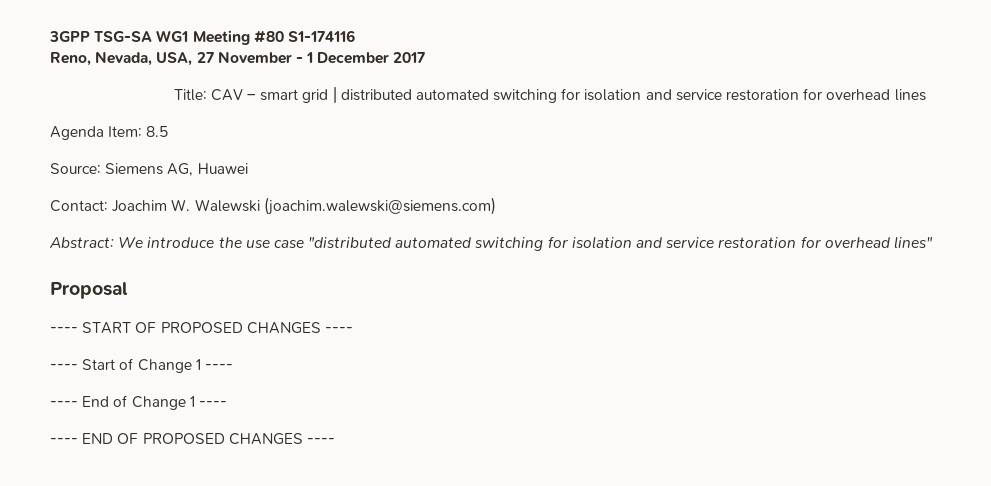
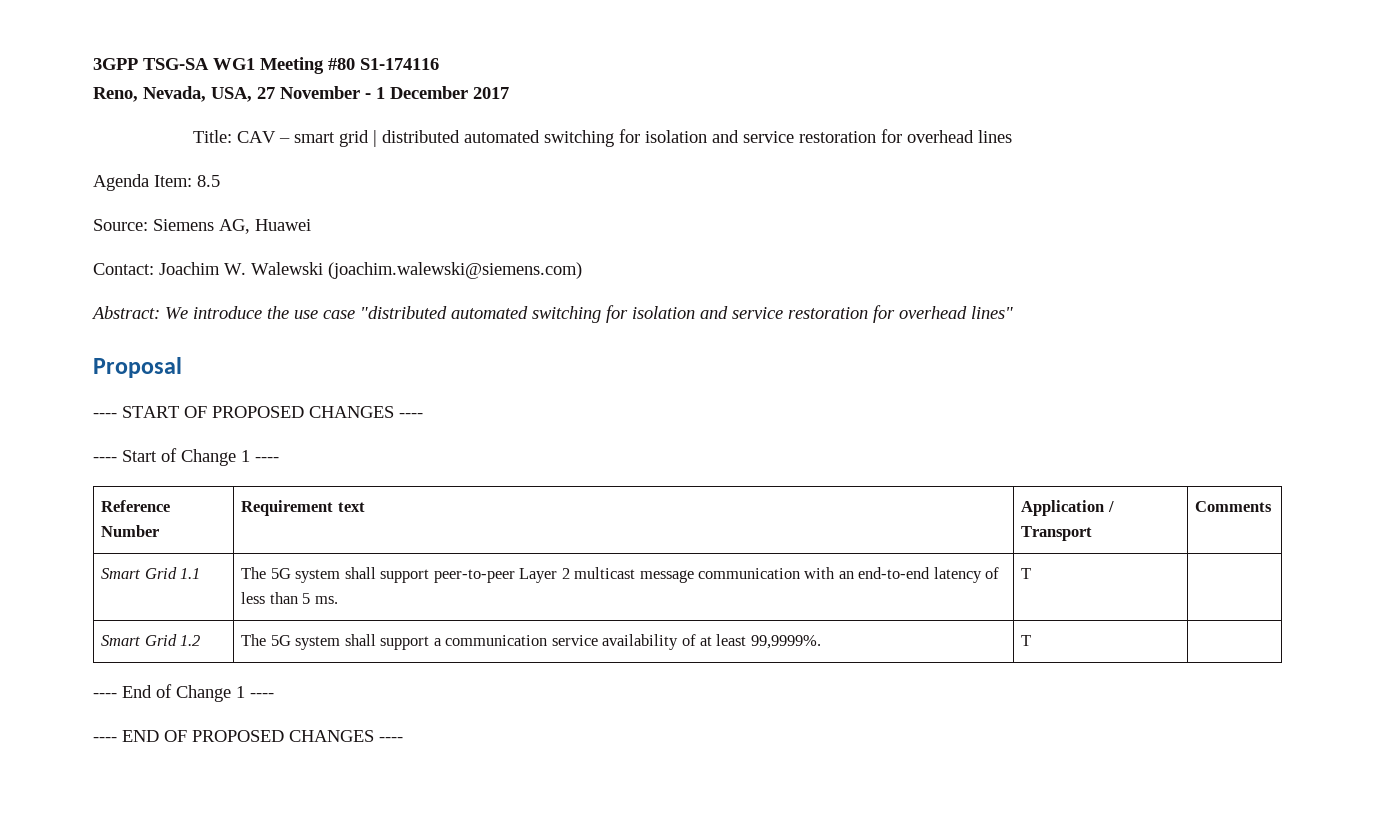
+ Reference Number | Requirement text | Application / Transport | Comments
+ Smart Grid 1.1 | The 5G system shall support peer-to-peer Layer 2 multicast message communication with an end-to-end latency of less than 5 ms. | T |
+ Smart Grid 1.2 | The 5G system shall support a communication service availability of at least 99,9999%. | T |

